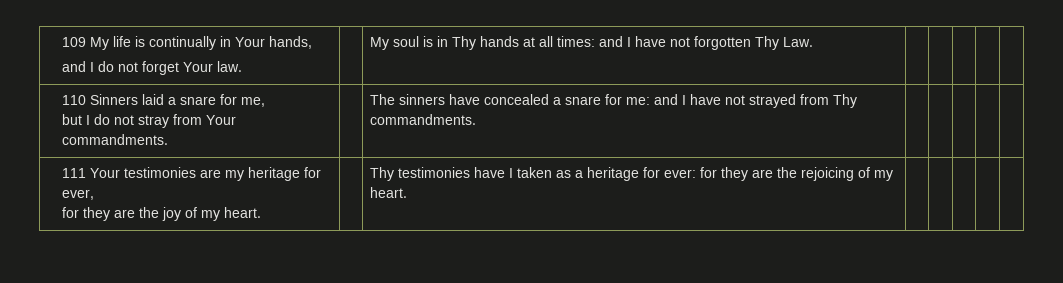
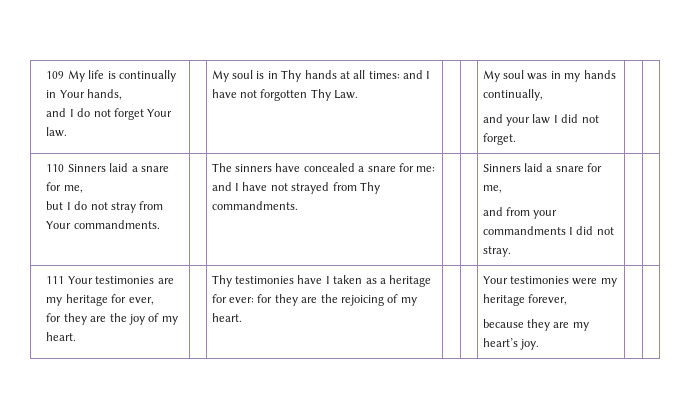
+ My soul was in my hands continually,
+ and your law I did not forget.
- The sinners have concealed a snare for me: and I have not strayed from Thy commandments.
+ The sinners have concealed a snare for me: and I have not strayed from Thy commandments. | | | Sinners laid a snare for me,
+ and from your commandments I did not stray.
+ Your testimonies were my heritage forever,
+ because they are my heart’s joy.

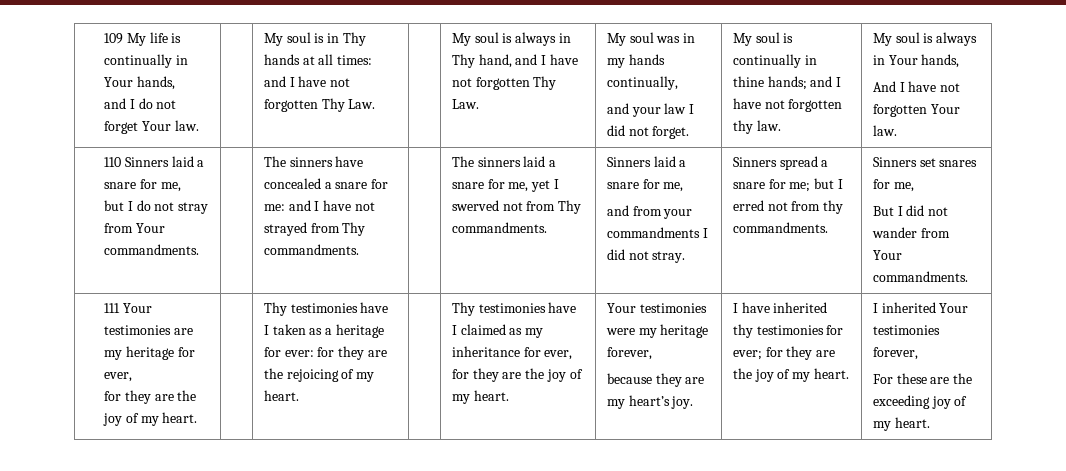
+ My soul is always in Thy hand, and I have not forgotten Thy Law.
+ My soul is continually in thine hands; and I have not forgotten thy law. | My soul is always in Your hands,
+ And I have not forgotten Your law.
+ The sinners laid a snare for me, yet I swerved not from Thy commandments.
+ Sinners spread a snare for me; but I erred not from thy commandments. | Sinners set snares for me,
+ But I did not wander from Your commandments.
+ Thy testimonies have I claimed as my inheritance for ever, for they are the joy of my heart.
+ I have inherited thy testimonies for ever; for they are the joy of my heart. | I inherited Your testimonies forever,
+ For these are the exceeding joy of my heart.

